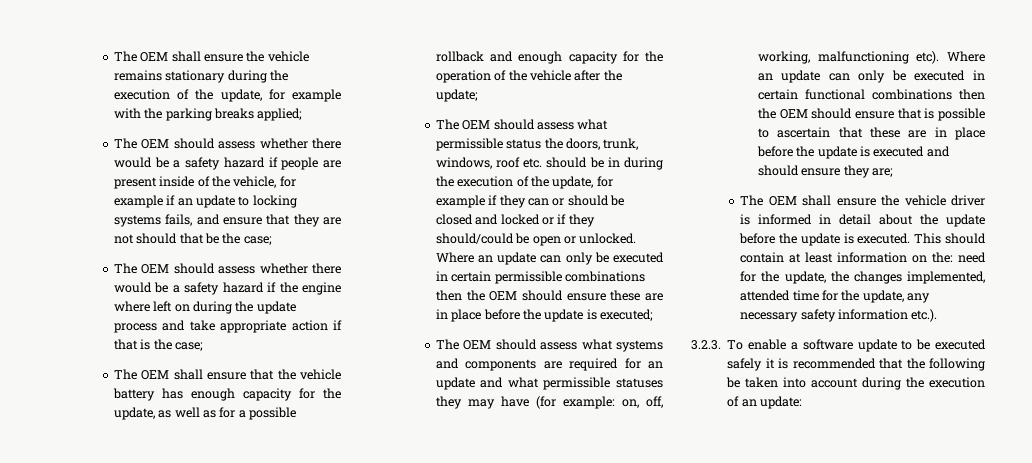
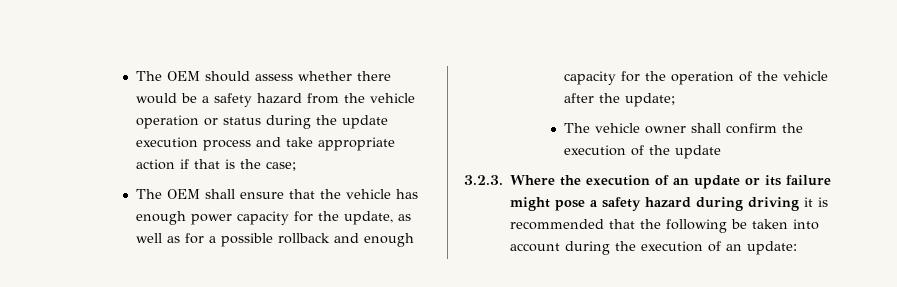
- The OEM shall ensure the vehicle remains stationary during the execution of the update, for example with the parking breaks applied;
- The OEM should assess whether there would be a safety hazard if people are present inside of the vehicle, for example if an update to locking systems fails, and ensure that they are not should that be the case;
- The OEM should assess whether there would be a safety hazard if the engine where left on during the update process and take appropriate action if that is the case;
+ The OEM should assess whether there would be a safety hazard from the vehicle operation or status during the update execution process and take appropriate action if that is the case;
- The OEM shall ensure that the vehicle battery has enough capacity for the update, as well as for a possible rollback and enough capacity for the operation of the vehicle after the update;
+ The OEM shall ensure that the vehicle has enough power capacity for the update, as well as for a possible rollback and enough capacity for the operation of the vehicle after the update;
- The OEM should assess what permissible status the doors, trunk, windows, roof etc. should be in during the execution of the update, for example if they can or should be closed and locked or if they should/could be open or unlocked. Where an update can only be executed in certain permissible combinations then the OEM should ensure these are in place before the update is executed;
- The OEM should assess what systems and components are required for an update and what permissible statuses they may have (for example: on, off, working, malfunctioning etc). Where an update can only be executed in certain functional combinations then the OEM should ensure that is possible to ascertain that these are in place before the update is executed and should ensure they are;
- The OEM shall ensure the vehicle driver is informed in detail about the update before the update is executed. This should contain at least information on the: need for the update, the changes implemented, attended time for the update, any necessary safety information etc.).
- 3.2.3. To enable a software update to be executed safely it is recommended that the following be taken into account during the execution of an update:
+ The vehicle owner shall confirm the execution of the update
+ 3.2.3. Where the execution of an update or its failure might pose a safety hazard during driving it is recommended that the following be taken into account during the execution of an update:

